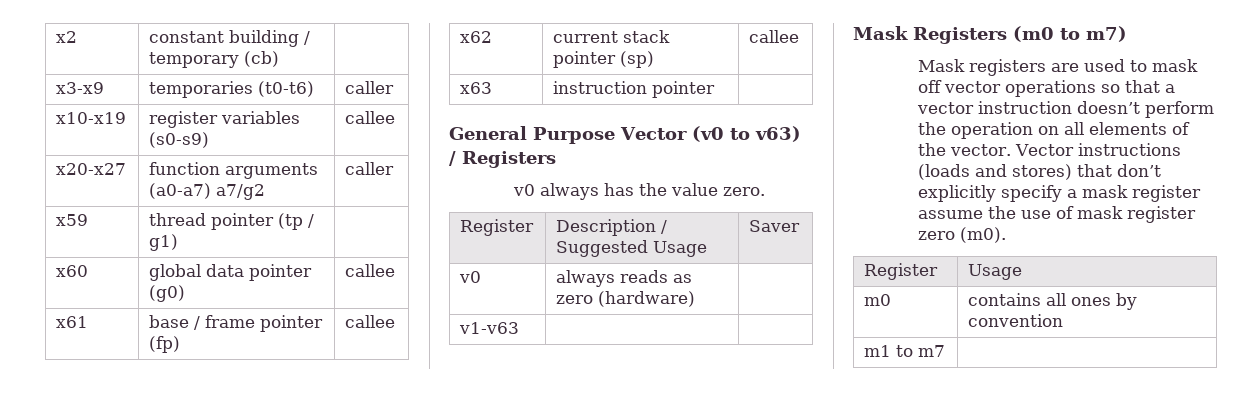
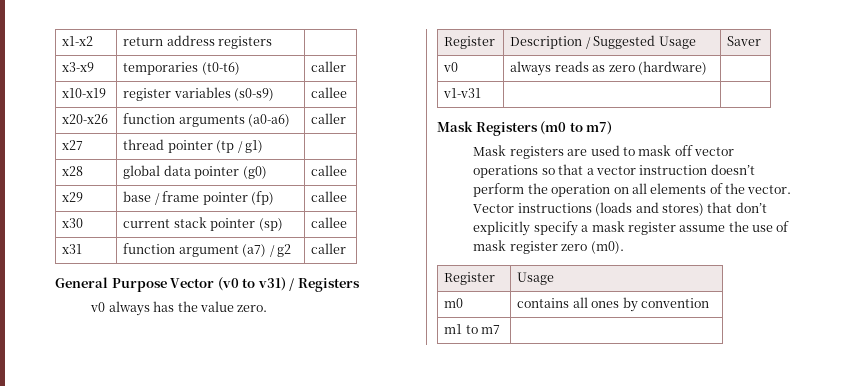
- x2 | constant building / temporary (cb) |
+ x1-x2 | return address registers |
- x20-x27 | function arguments (a0-a7) a7/g2 | caller
- x59 | thread pointer (tp / g1) |
+ x20-x26 | function arguments (a0-a6) | caller
+ x27 | thread pointer (tp / g1) |
- x60 | global data pointer (g0) | callee
+ x28 | global data pointer (g0) | callee
- x61 | base / frame pointer (fp) | callee
+ x29 | base / frame pointer (fp) | callee
- x62 | current stack pointer (sp) | callee
+ x30 | current stack pointer (sp) | callee
- x63 | instruction pointer |
+ x31 | function argument (a7) / g2 | caller
- General Purpose Vector (v0 to v63) / Registers
+ General Purpose Vector (v0 to v31) / Registers
- v1-v63 | |
+ v1-v31 | |

